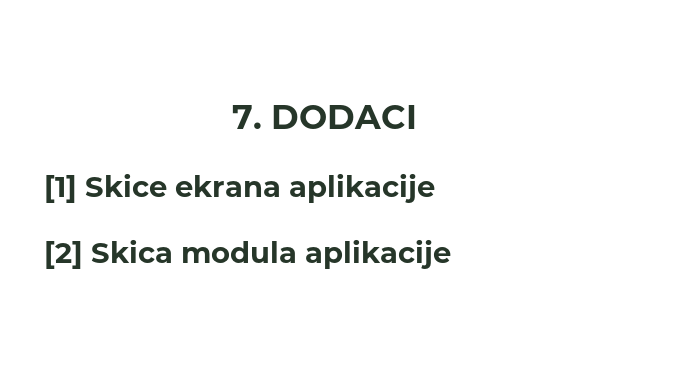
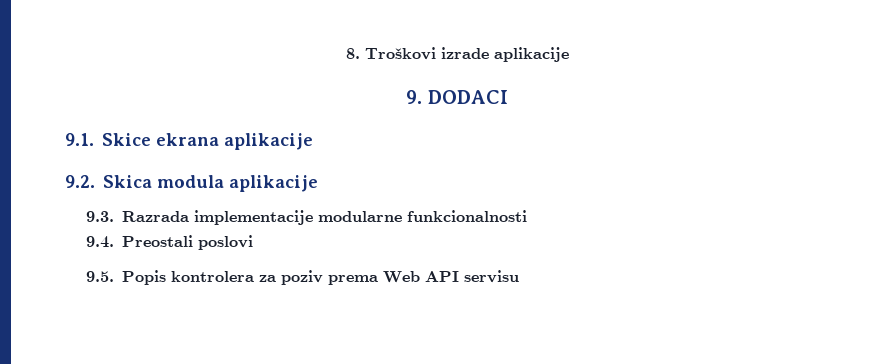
- 7. DODACI
+ 8. Troškovi izrade aplikacije
+ 9. DODACI
- [1] Skice ekrana aplikacije
+ 9.1. Skice ekrana aplikacije
- [2] Skica modula aplikacije
+ 9.2. Skica modula aplikacije
+ 9.3. Razrada implementacije modularne funkcionalnosti
+ 9.4. Preostali poslovi
+ 9.5. Popis kontrolera za poziv prema Web API servisu

